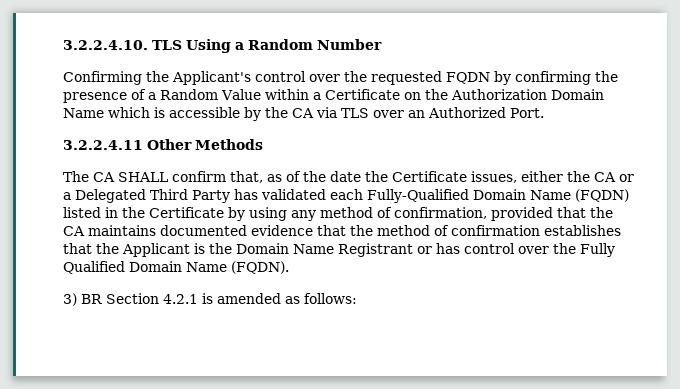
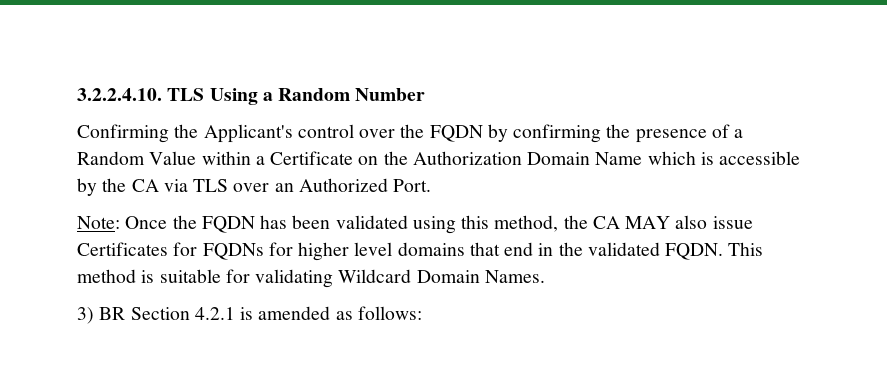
- Confirming the Applicant's control over the requested FQDN by confirming the presence of a Random Value within a Certificate on the Authorization Domain Name which is accessible by the CA via TLS over an Authorized Port.
+ Confirming the Applicant's control over the FQDN by confirming the presence of a Random Value within a Certificate on the Authorization Domain Name which is accessible by the CA via TLS over an Authorized Port.
- 3.2.2.4.11 Other Methods
- The CA SHALL confirm that, as of the date the Certificate issues, either the CA or a Delegated Third Party has validated each Fully-Qualified Domain Name (FQDN) listed in the Certificate by using any method of confirmation, provided that the CA maintains documented evidence that the method of confirmation establishes that the Applicant is the Domain Name Registrant or has control over the Fully Qualified Domain Name (FQDN).
+ Note: Once the FQDN has been validated using this method, the CA MAY also issue Certificates for FQDNs for higher level domains that end in the validated FQDN. This method is suitable for validating Wildcard Domain Names.

